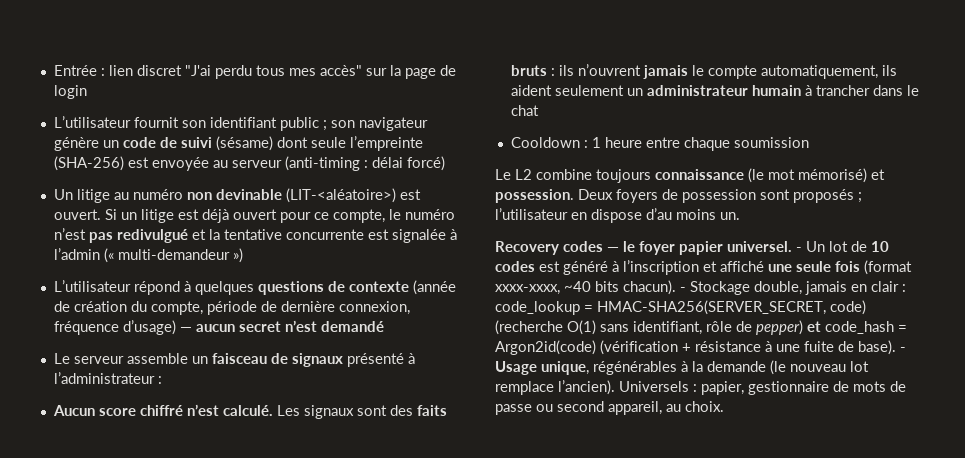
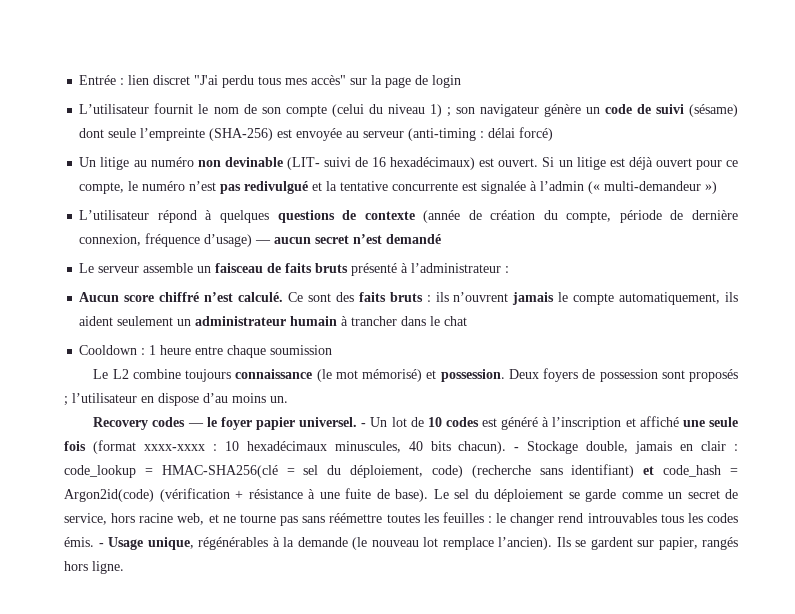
- L’utilisateur fournit son identifiant public ; son navigateur génère un code de suivi (sésame) dont seule l’empreinte (SHA-256) est envoyée au serveur (anti-timing : délai forcé)
+ L’utilisateur fournit le nom de son compte (celui du niveau 1) ; son navigateur génère un code de suivi (sésame) dont seule l’empreinte (SHA-256) est envoyée au serveur (anti-timing : délai forcé)
- Un litige au numéro non devinable (LIT-<aléatoire>) est ouvert.
+ Un litige au numéro non devinable (LIT- suivi de 16 hexadécimaux) est ouvert.
- Le serveur assemble un faisceau de signaux présenté à l’administrateur :
+ Le serveur assemble un faisceau de faits bruts présenté à l’administrateur :
- Les signaux sont des faits bruts : ils n’ouvrent jamais le compte automatiquement, ils aident seulement un administrateur humain à trancher dans le chat
+ Ce sont des faits bruts : ils n’ouvrent jamais le compte automatiquement, ils aident seulement un administrateur humain à trancher dans le chat
- - Un lot de 10 codes est généré à l’inscription et affiché une seule fois (format xxxx-xxxx, ~40 bits chacun).
+ - Un lot de 10 codes est généré à l’inscription et affiché une seule fois (format xxxx-xxxx : 10 hexadécimaux minuscules, 40 bits chacun).
- - Stockage double, jamais en clair : code_lookup = HMAC-SHA256(SERVER_SECRET, code) (recherche O(1) sans identifiant, rôle de pepper) et code_hash = Argon2id(code) (vérification + résistance à une fuite de base).
+ - Stockage double, jamais en clair : code_lookup = HMAC-SHA256(clé = sel du déploiement, code) (recherche sans identifiant) et code_hash = Argon2id(code) (vérification + résistance à une fuite de base).
+ Le sel du déploiement se garde comme un secret de service, hors racine web, et ne tourne pas sans réémettre toutes les feuilles : le changer rend introuvables tous les codes émis.
- Universels : papier, gestionnaire de mots de passe ou second appareil, au choix.
+ Ils se gardent sur papier, rangés hors ligne.

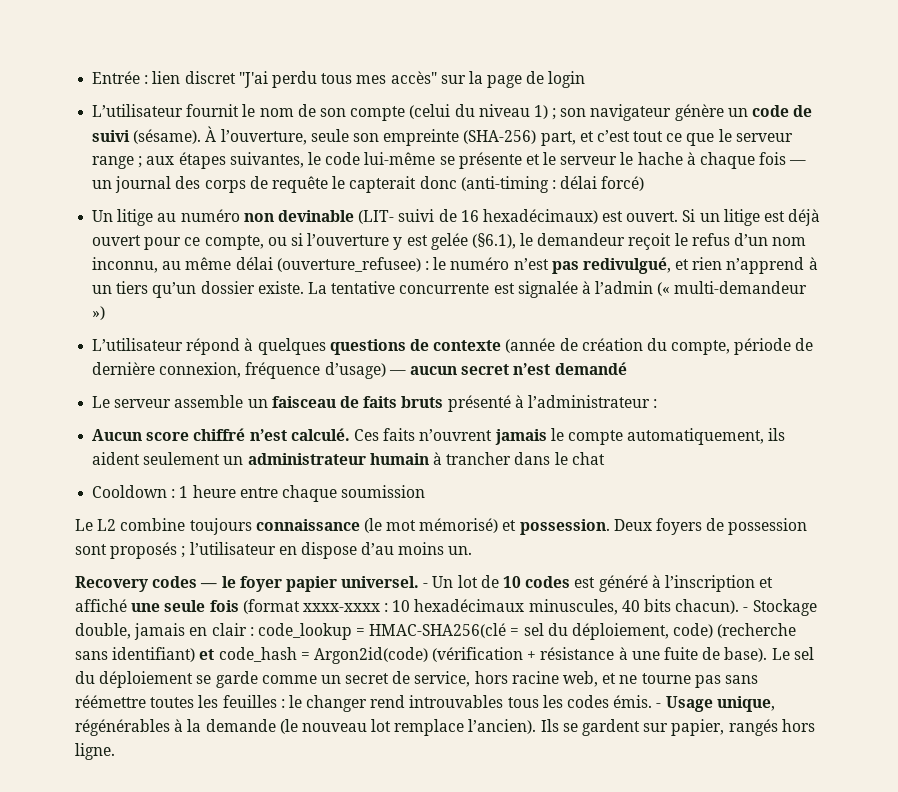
- L’utilisateur fournit le nom de son compte (celui du niveau 1) ; son navigateur génère un code de suivi (sésame) dont seule l’empreinte (SHA-256) est envoyée au serveur (anti-timing : délai forcé)
+ L’utilisateur fournit le nom de son compte (celui du niveau 1) ; son navigateur génère un code de suivi (sésame). À l’ouverture, seule son empreinte (SHA-256) part, et c’est tout ce que le serveur range ; aux étapes suivantes, le code lui-même se présente et le serveur le hache à chaque fois — un journal des corps de requête le capterait donc (anti-timing : délai forcé)
- Si un litige est déjà ouvert pour ce compte, le numéro n’est pas redivulgué et la tentative concurrente est signalée à l’admin (« multi-demandeur »)
+ Si un litige est déjà ouvert pour ce compte, ou si l’ouverture y est gelée (§6.1), le demandeur reçoit le refus d’un nom inconnu, au même délai (ouverture_refusee) : le numéro n’est pas redivulgué, et rien n’apprend à un tiers qu’un dossier existe. La tentative concurrente est signalée à l’admin (« multi-demandeur »)
- Ce sont des faits bruts : ils n’ouvrent jamais le compte automatiquement, ils aident seulement un administrateur humain à trancher dans le chat
+ Ces faits n’ouvrent jamais le compte automatiquement, ils aident seulement un administrateur humain à trancher dans le chat

